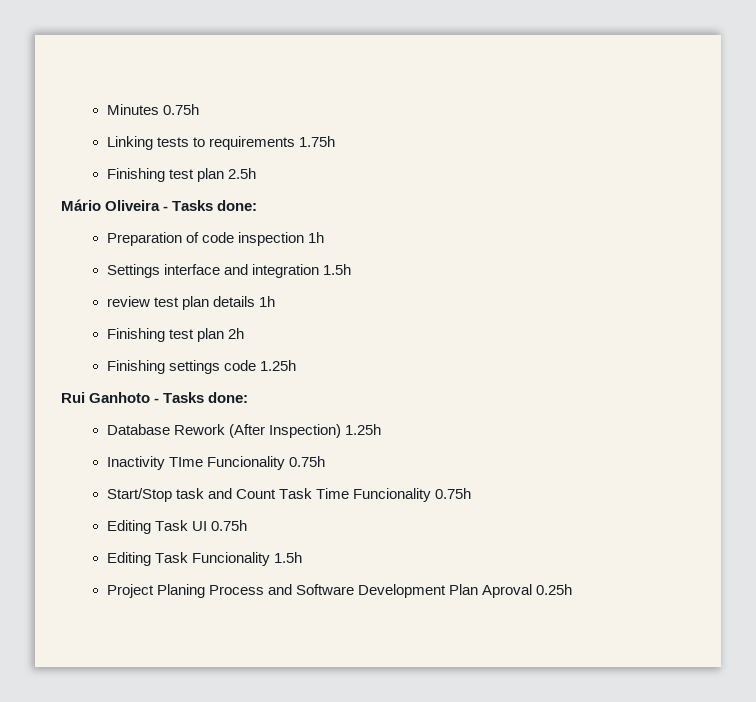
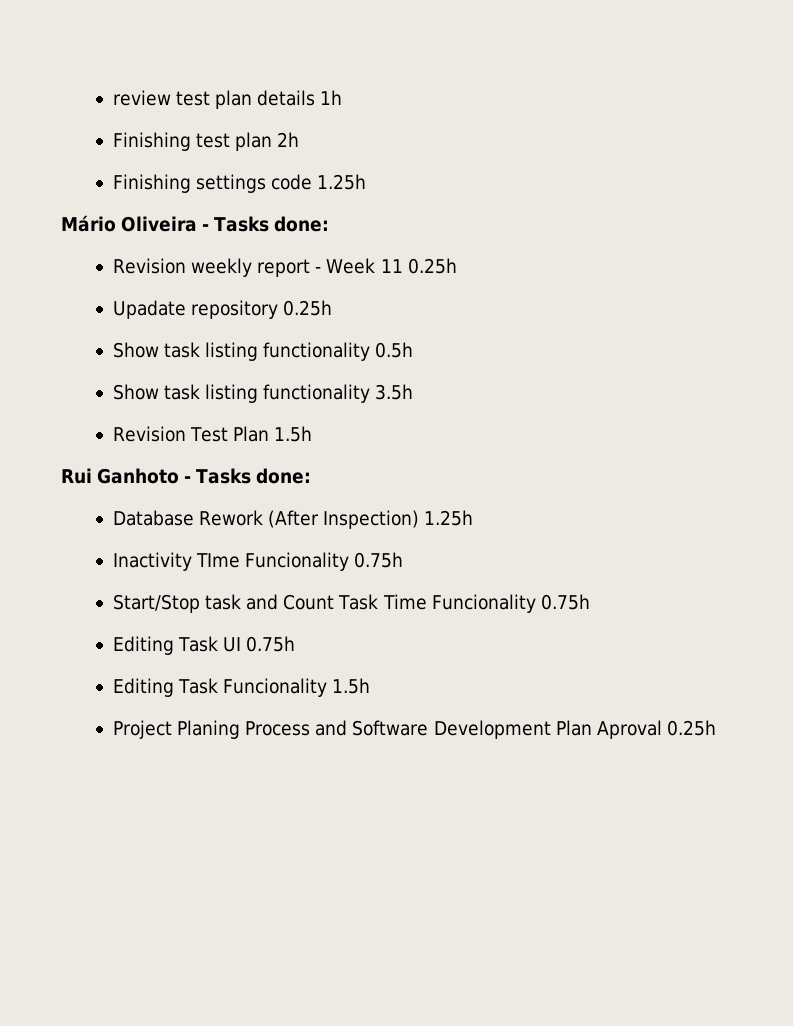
- Minutes 0.75h
- Linking tests to requirements 1.75h
- Finishing test plan 2.5h
- Mário Oliveira - Tasks done:
- Preparation of code inspection 1h
- Settings interface and integration 1.5h
+ Mário Oliveira - Tasks done:
+ Revision weekly report - Week 11 0.25h
+ Upadate repository 0.25h
+ Show task listing functionality 0.5h
+ Show task listing functionality 3.5h
+ Revision Test Plan 1.5h

